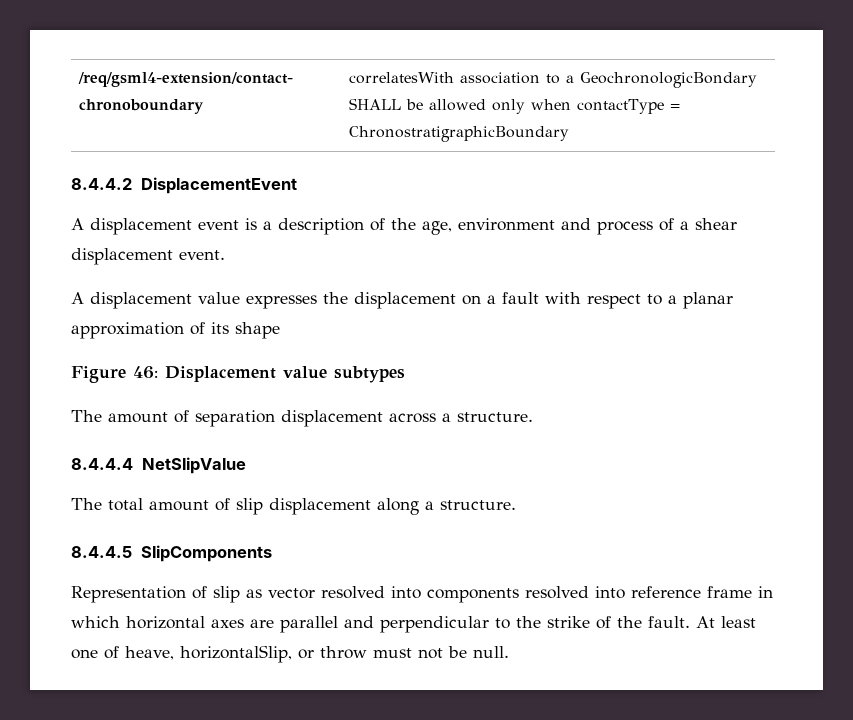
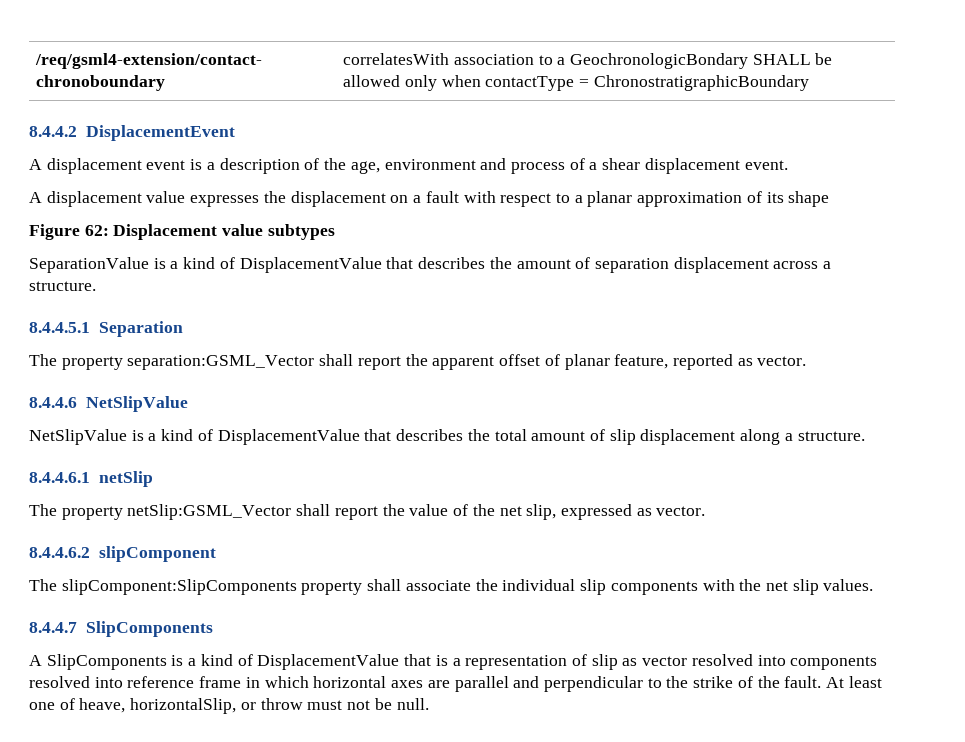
- Figure 46: Displacement value subtypes
+ Figure 62: Displacement value subtypes
- The amount of separation displacement across a structure.
+ SeparationValue is a kind of DisplacementValue that describes the amount of separation displacement across a structure.
- 8.4.4.4 NetSlipValue
- The total amount of slip displacement along a structure.
+ 8.4.4.5.1 Separation
+ The property separation:GSML_Vector shall report the apparent offset of planar feature, reported as vector.
+ 8.4.4.6 NetSlipValue
+ NetSlipValue is a kind of DisplacementValue that describes the total amount of slip displacement along a structure.
- 8.4.4.5 SlipComponents
- Representation of slip as vector resolved into components resolved into reference frame in which horizontal axes are parallel and perpendicular to the strike of the fault.
+ 8.4.4.6.1 netSlip
+ The property netSlip:GSML_Vector shall report the value of the net slip, expressed as vector.
+ 8.4.4.6.2 slipComponent
+ The slipComponent:SlipComponents property shall associate the individual slip components with the net slip values.
+ 8.4.4.7 SlipComponents
+ A SlipComponents is a kind of DisplacementValue that is a representation of slip as vector resolved into components resolved into reference frame in which horizontal axes are parallel and perpendicular to the strike of the fault.

